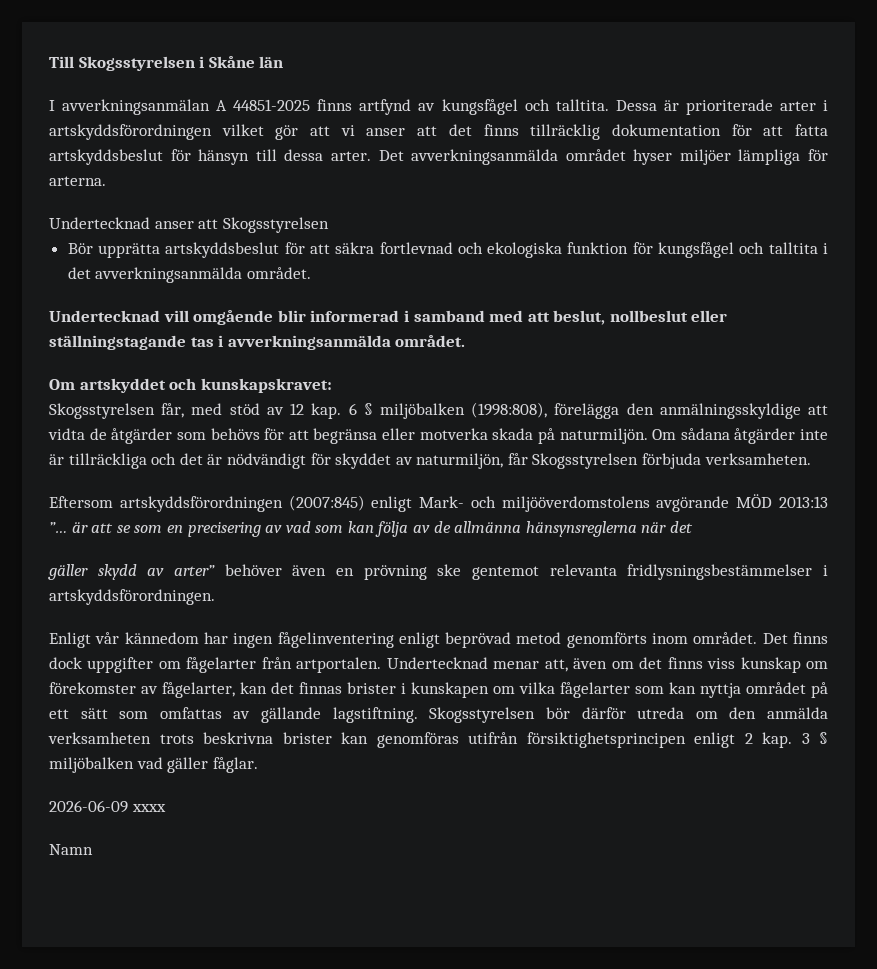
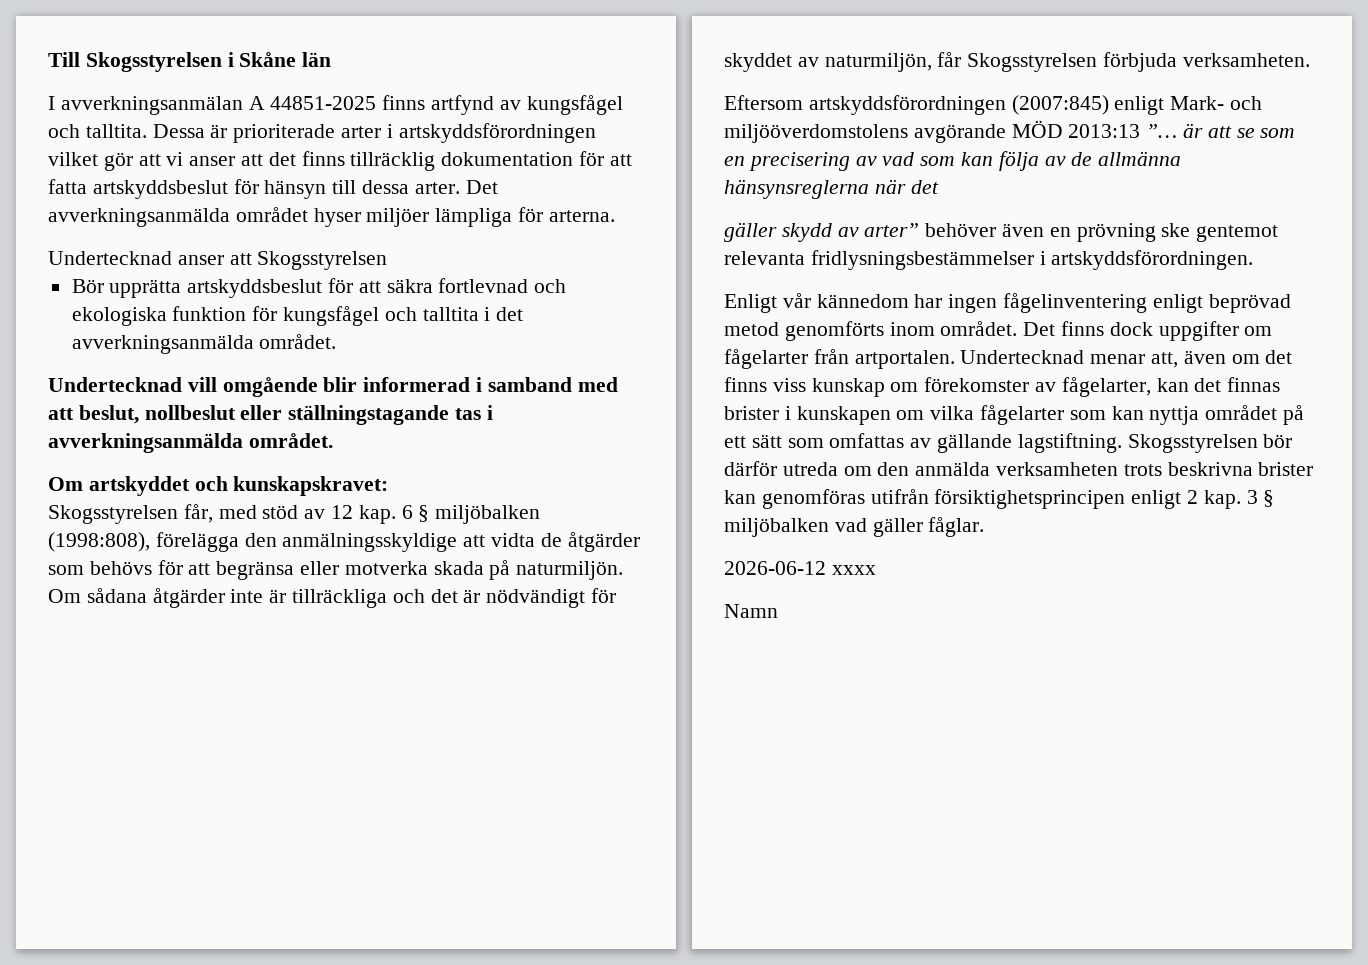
- 2026-06-09 xxxx
+ 2026-06-12 xxxx

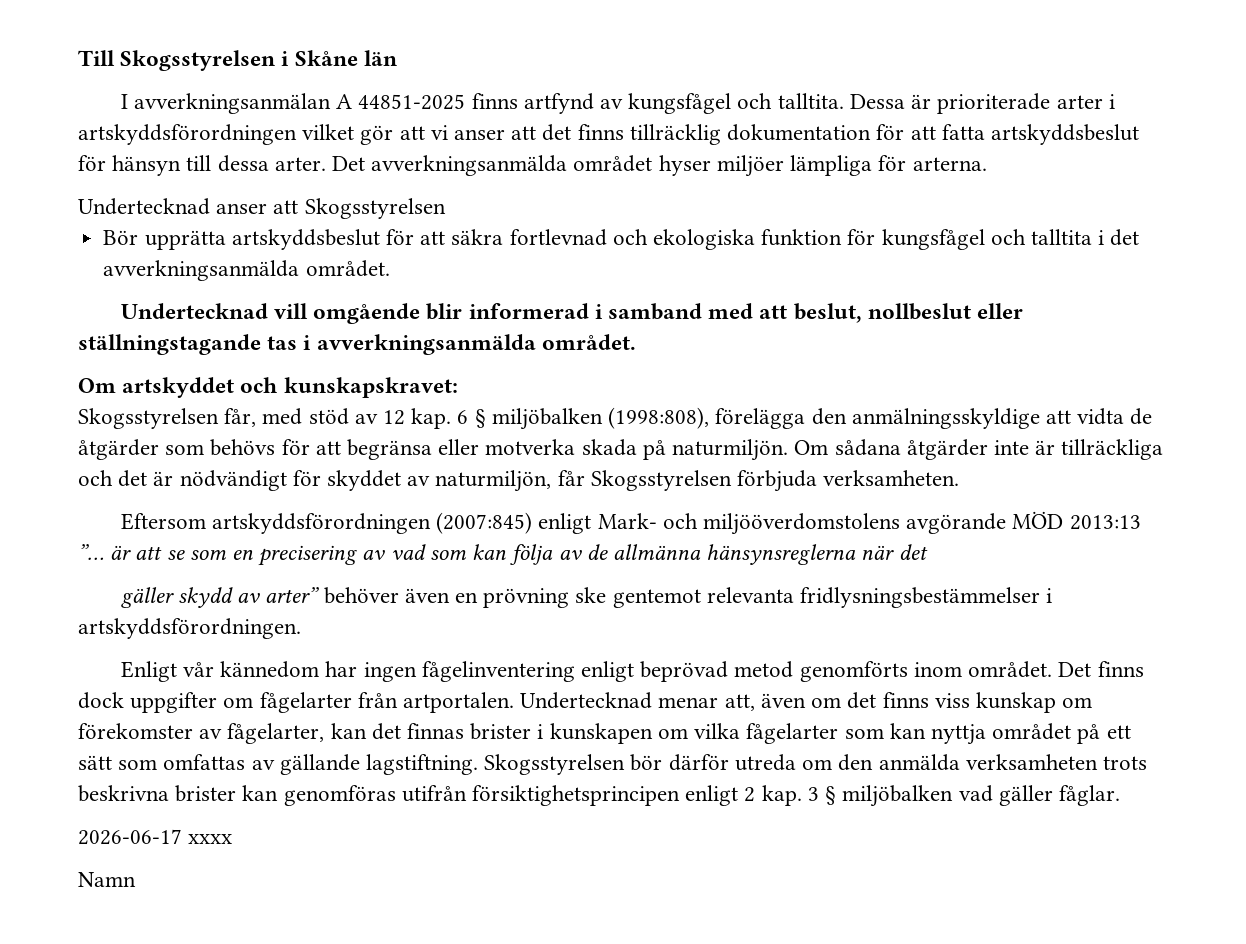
- 2026-06-12 xxxx
+ 2026-06-17 xxxx

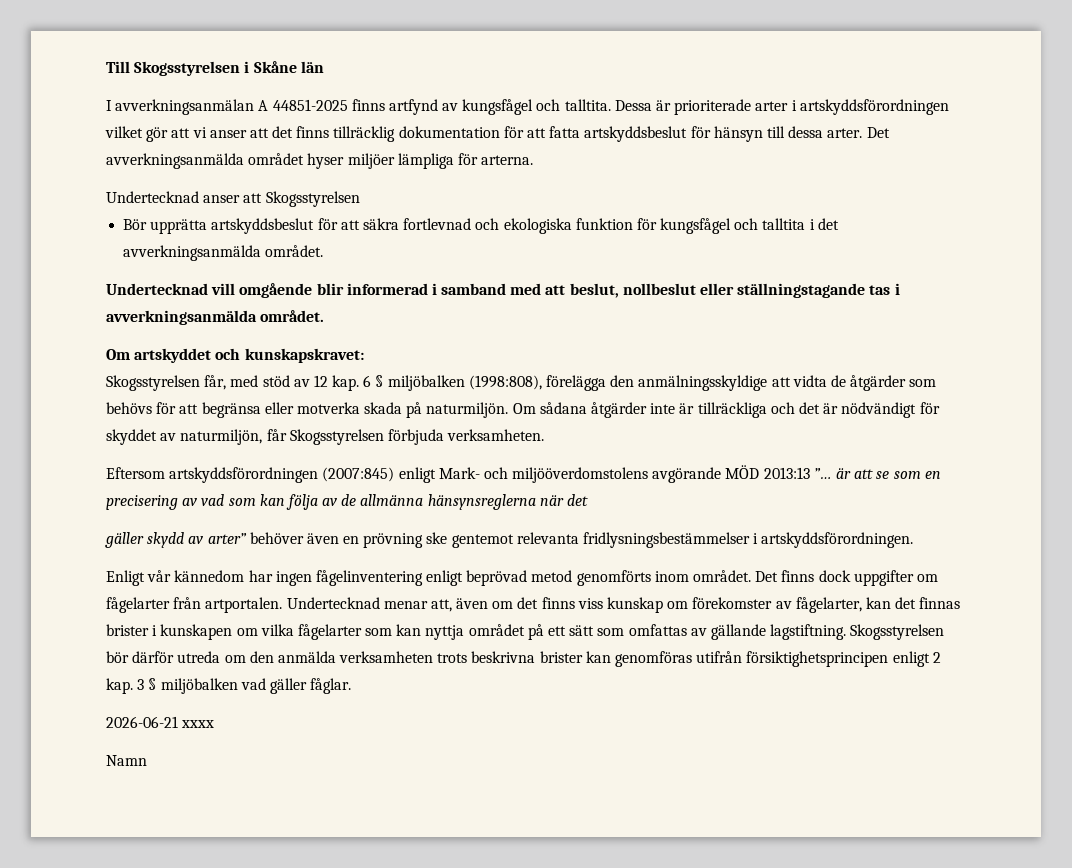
- 2026-06-17 xxxx
+ 2026-06-21 xxxx

